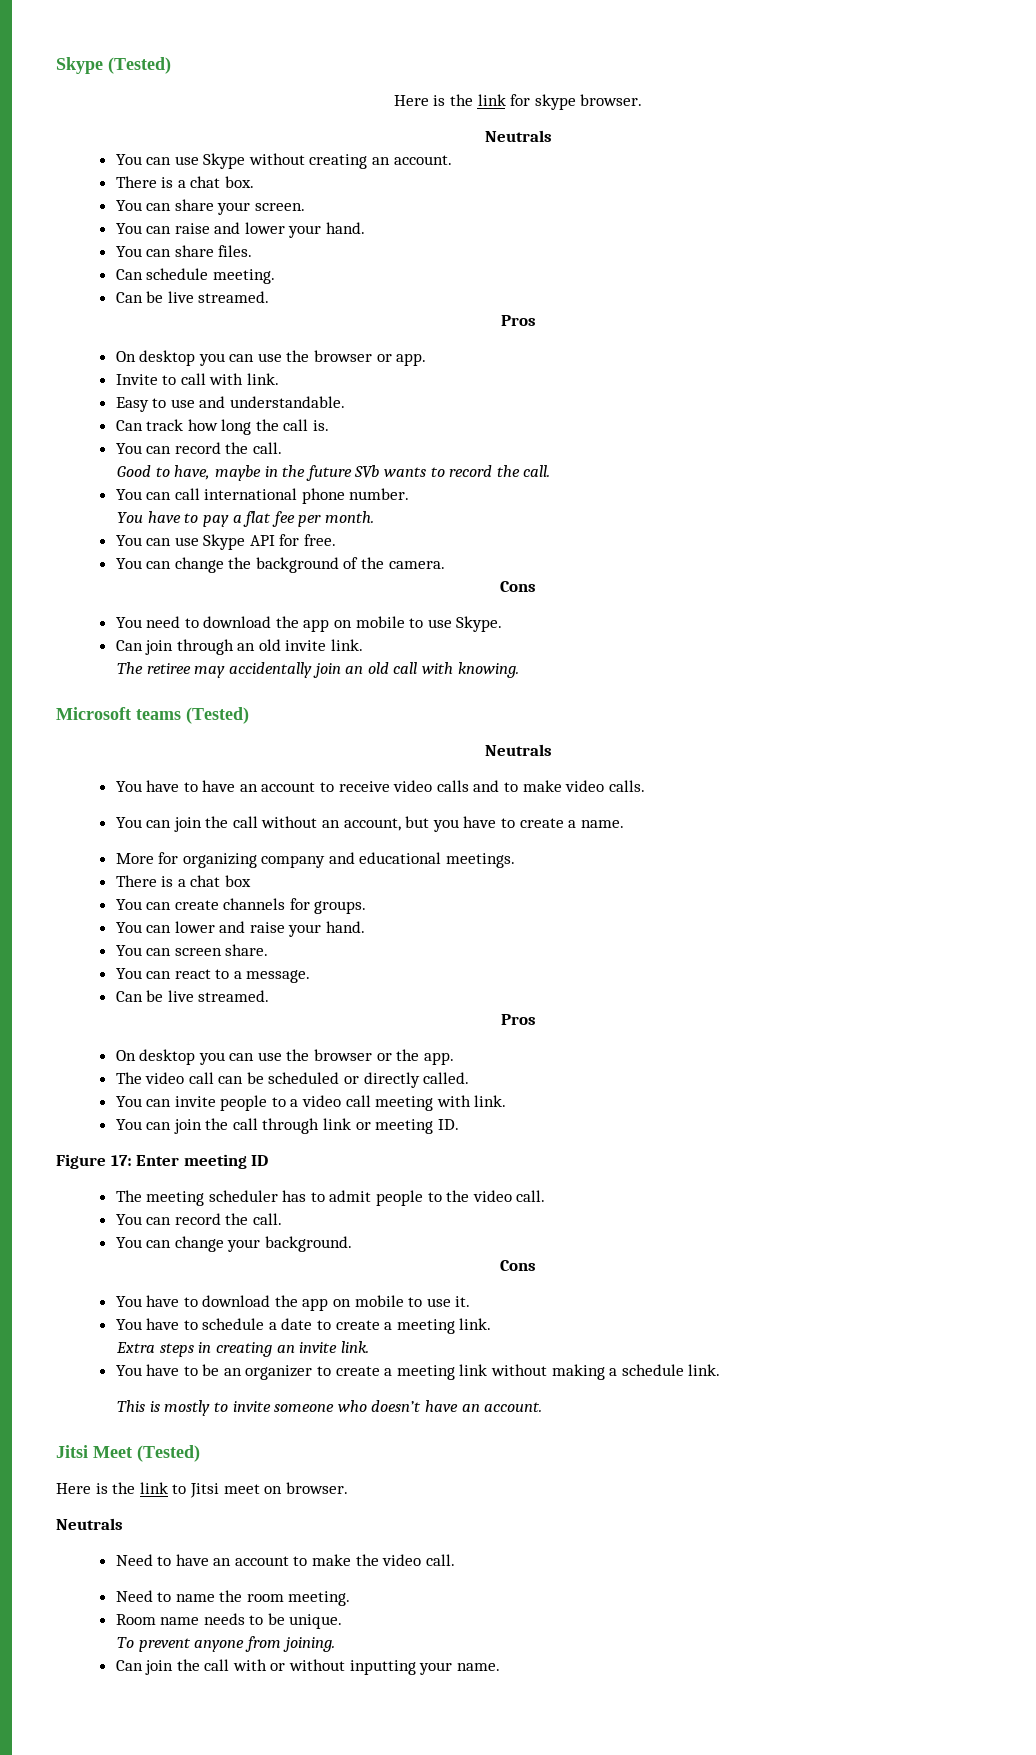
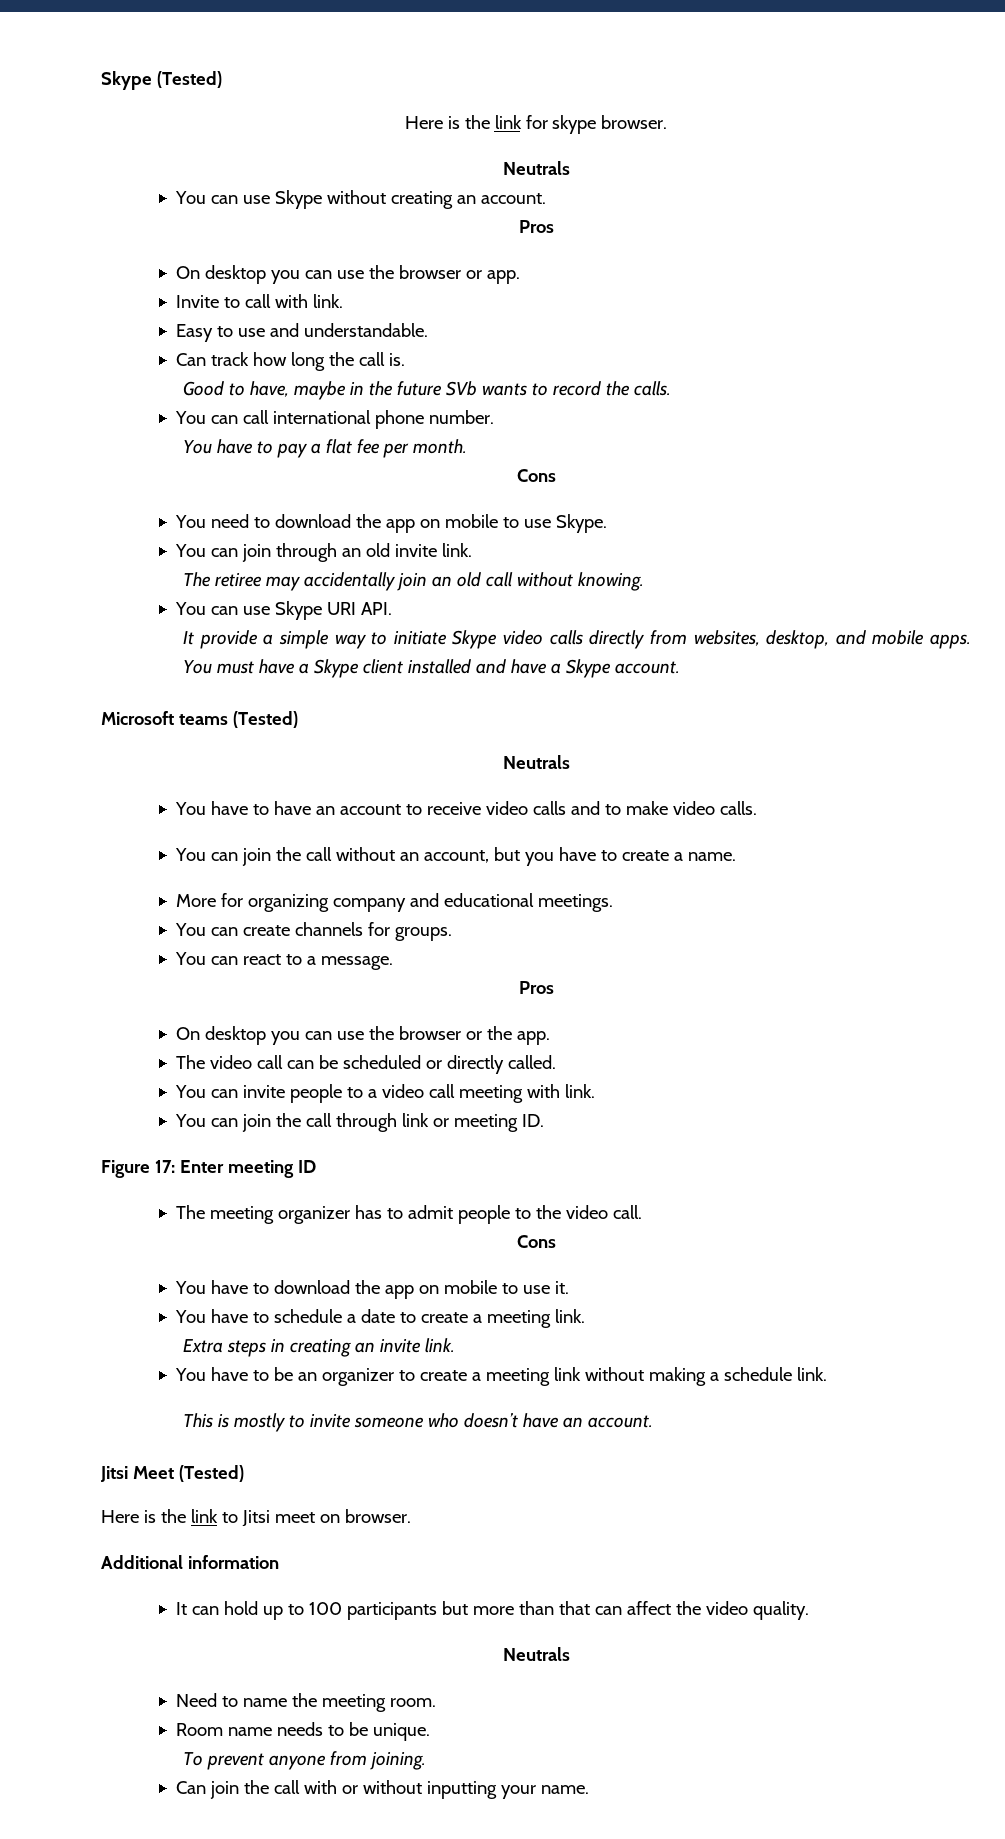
- There is a chat box.
- You can share your screen.
- You can raise and lower your hand.
- You can share files.
- Can schedule meeting.
- Can be live streamed.
  Can track how long the call is.
- You can record the call.
- Good to have, maybe in the future SVb wants to record the call.
+ Good to have, maybe in the future SVb wants to record the calls.
- You can use Skype API for free.
- You can change the background of the camera.
- Can join through an old invite link.
+ You can join through an old invite link.
- The retiree may accidentally join an old call with knowing.
+ The retiree may accidentally join an old call without knowing.
+ You can use Skype URI API.
+ It provide a simple way to initiate Skype video calls directly from websites, desktop, and mobile apps. You must have a Skype client installed and have a Skype account.
- There is a chat box
- You can lower and raise your hand.
- You can screen share.
  You can react to a message.
- Can be live streamed.
- The meeting scheduler has to admit people to the video call.
- You can record the call.
- You can change your background.
+ The meeting organizer has to admit people to the video call.
  Here is the link to Jitsi meet on browser.
+ Additional information
+ It can hold up to 100 participants but more than that can affect the video quality.
  Neutrals
- Need to have an account to make the video call.
- Need to name the room meeting.
+ Need to name the meeting room.

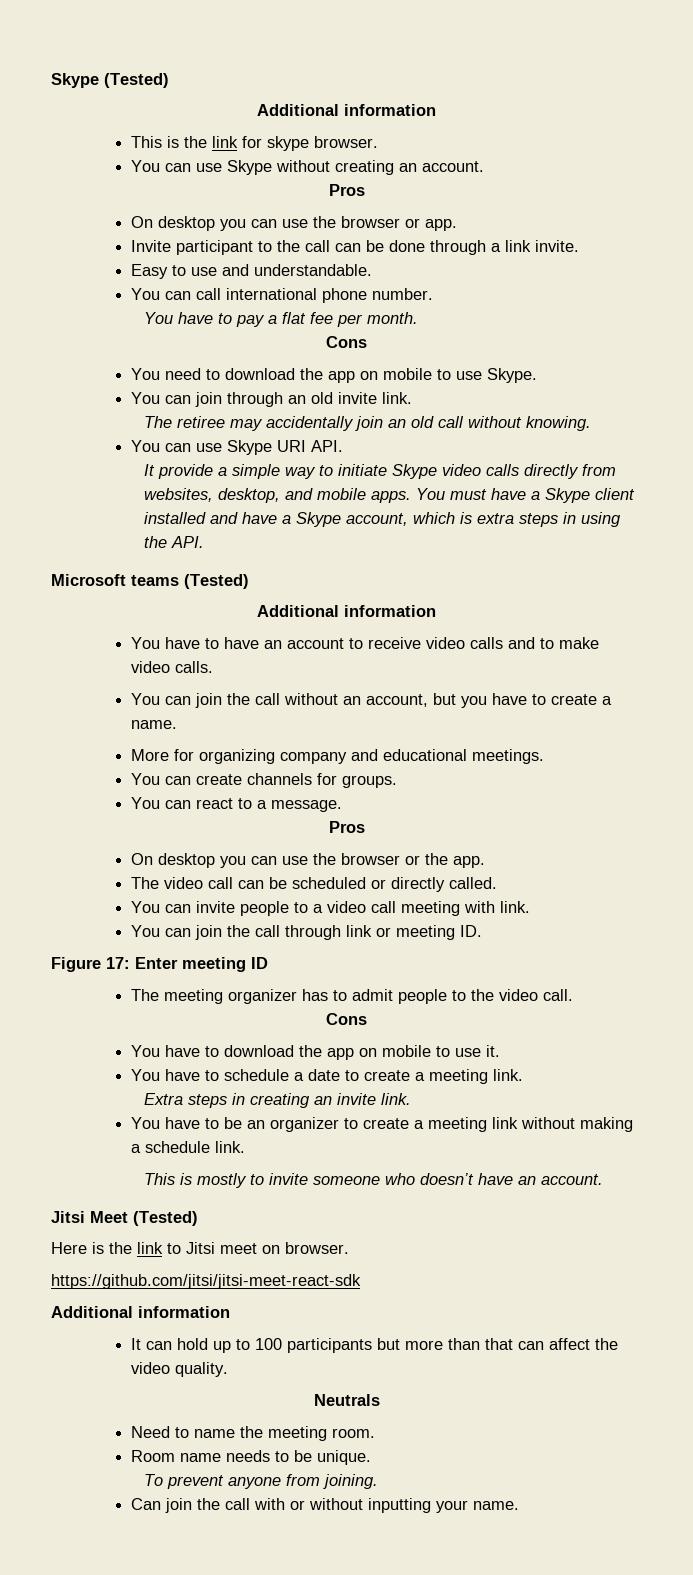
  Skype (Tested)
- Here is the link for skype browser.
- Neutrals
+ Additional information
+ This is the link for skype browser.
- Invite to call with link.
+ Invite participant to the call can be done through a link invite.
- Can track how long the call is.
- Good to have, maybe in the future SVb wants to record the calls.
- You must have a Skype client installed and have a Skype account.
+ You must have a Skype client installed and have a Skype account, which is extra steps in using the API.
  Microsoft teams (Tested)
- Neutrals
+ Additional information
+ https://github.com/jitsi/jitsi-meet-react-sdk

